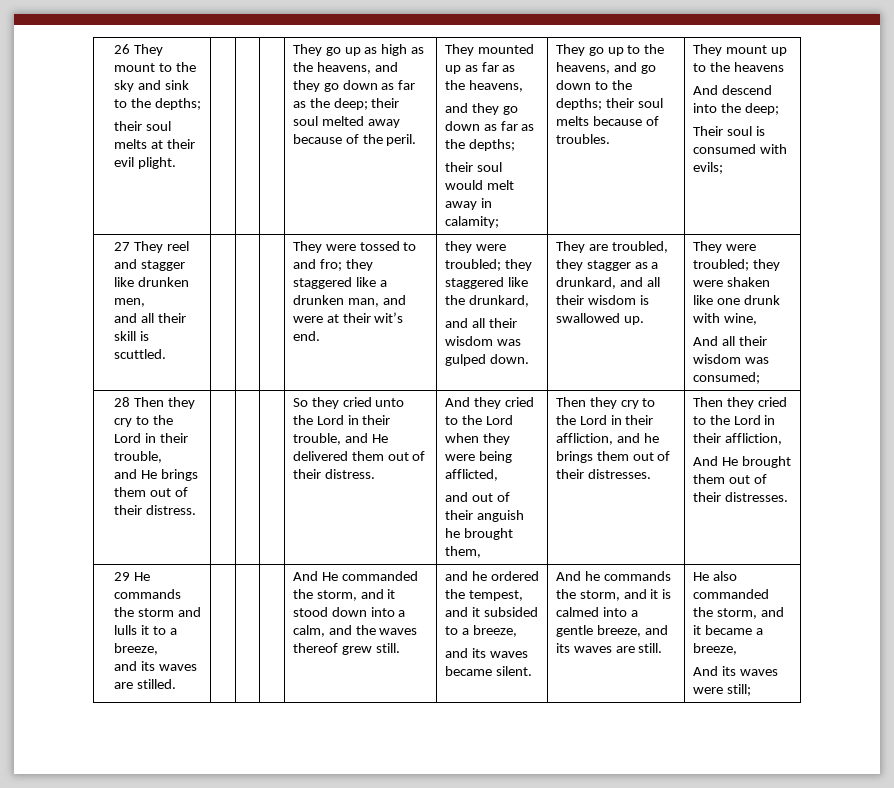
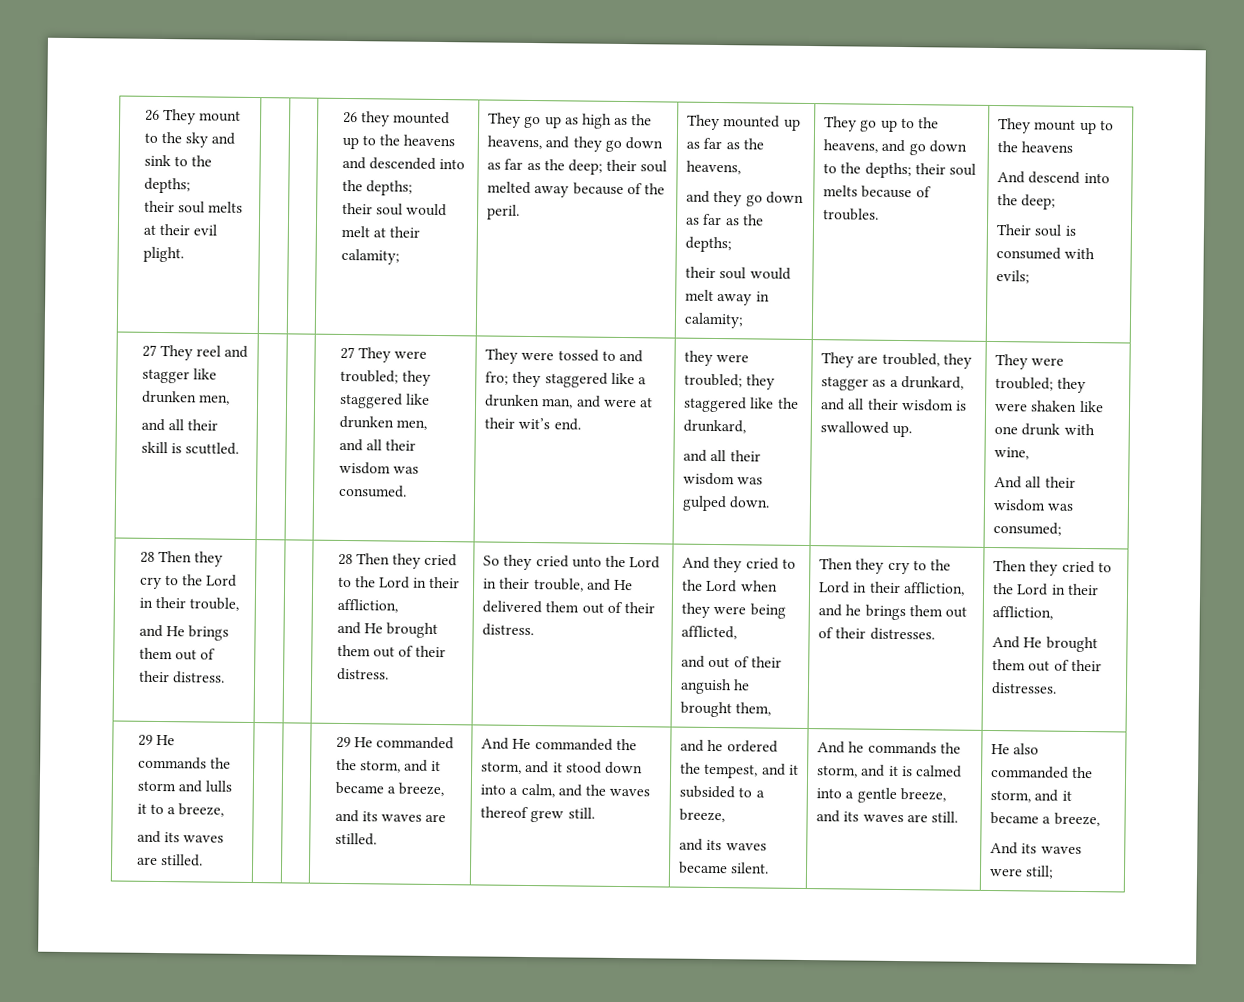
+ 26 they mounted up to the heavens and descended into the depths;
+ their soul would melt at their calamity;
+ 27 They were troubled; they staggered like drunken men,
+ and all their wisdom was consumed.
+ 28 Then they cried to the Lord in their affliction,
+ and He brought them out of their distress.
+ 29 He commanded the storm, and it became a breeze,
+ and its waves are stilled.

